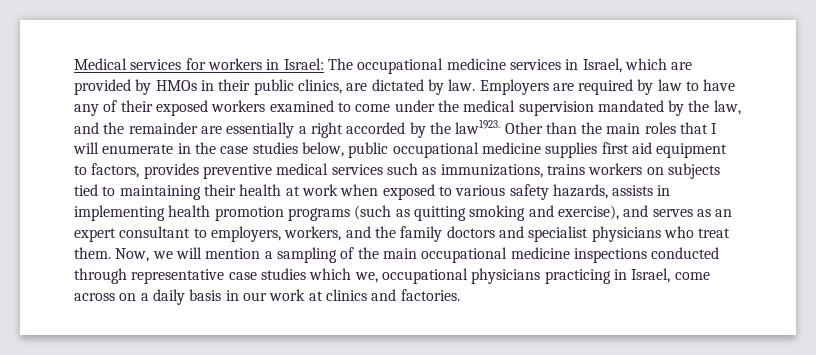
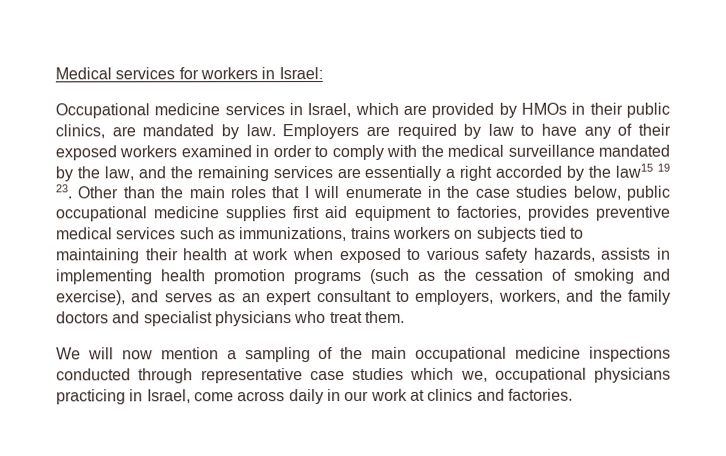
- Medical services for workers in Israel: The occupational medicine services in Israel, which are provided by HMOs in their public clinics, are dictated by law.
+ Medical services for workers in Israel:
+ Occupational medicine services in Israel, which are provided by HMOs in their public clinics, are mandated by law.
- Employers are required by law to have any of their exposed workers examined to come under the medical supervision mandated by the law, and the remainder are essentially a right accorded by the law1923. Other than the main roles that I will enumerate in the case studies below, public occupational medicine supplies first aid equipment to factors, provides preventive medical services such as immunizations, trains workers on subjects tied to maintaining their health at work when exposed to various safety hazards, assists in implementing health promotion programs (such as quitting smoking and exercise), and serves as an expert consultant to employers, workers, and the family doctors and specialist physicians who treat them. Now, we will mention a sampling of the main occupational medicine inspections conducted through representative case studies which we, occupational physicians practicing in Israel, come across on a daily basis in our work at clinics and factories.
+ Employers are required by law to have any of their exposed workers examined in order to comply with the medical surveillance mandated by the law, and the remaining services are essentially a right accorded by the law15 19 23. Other than the main roles that I will enumerate in the case studies below, public occupational medicine supplies first aid equipment to factories, provides preventive medical services such as immunizations, trains workers on subjects tied to maintaining their health at work when exposed to various safety hazards, assists in implementing health promotion programs (such as the cessation of smoking and exercise), and serves as an expert consultant to employers, workers, and the family doctors and specialist physicians who treat them.
+ We will now mention a sampling of the main occupational medicine inspections conducted through representative case studies which we, occupational physicians practicing in Israel, come across daily in our work at clinics and factories.

